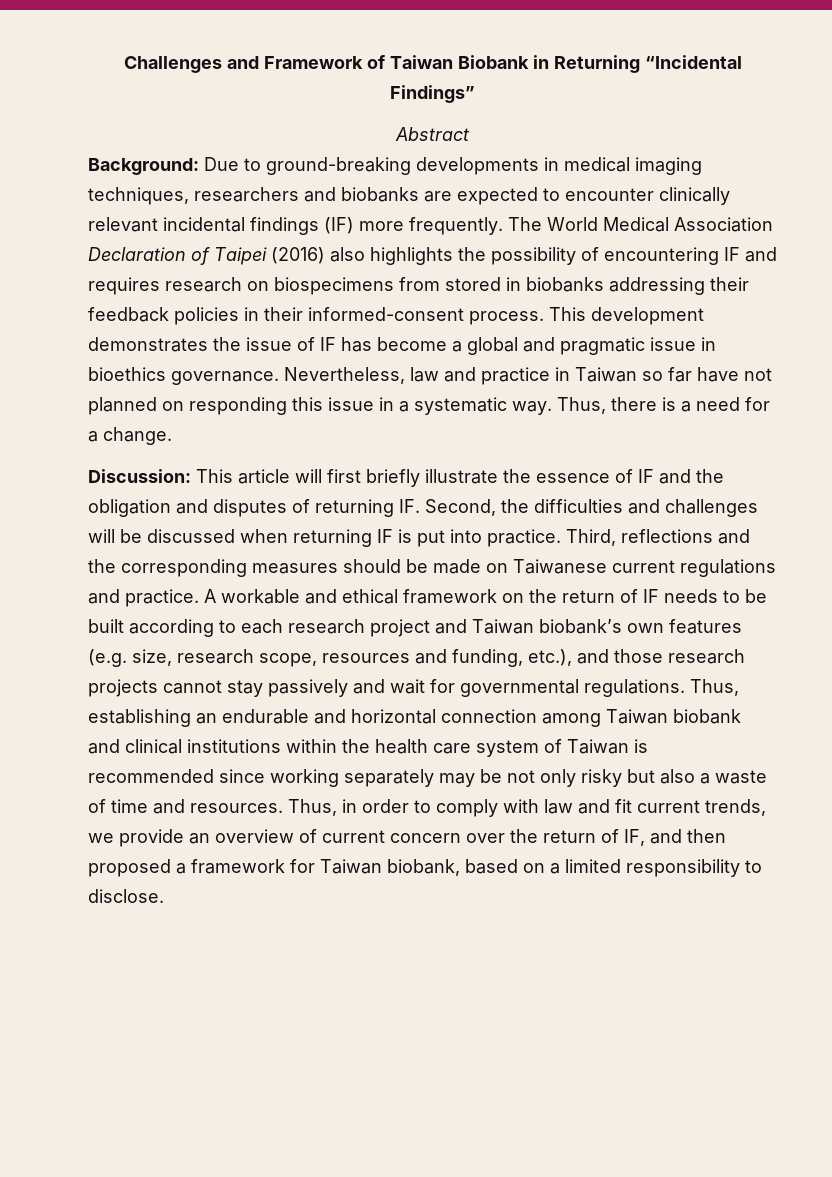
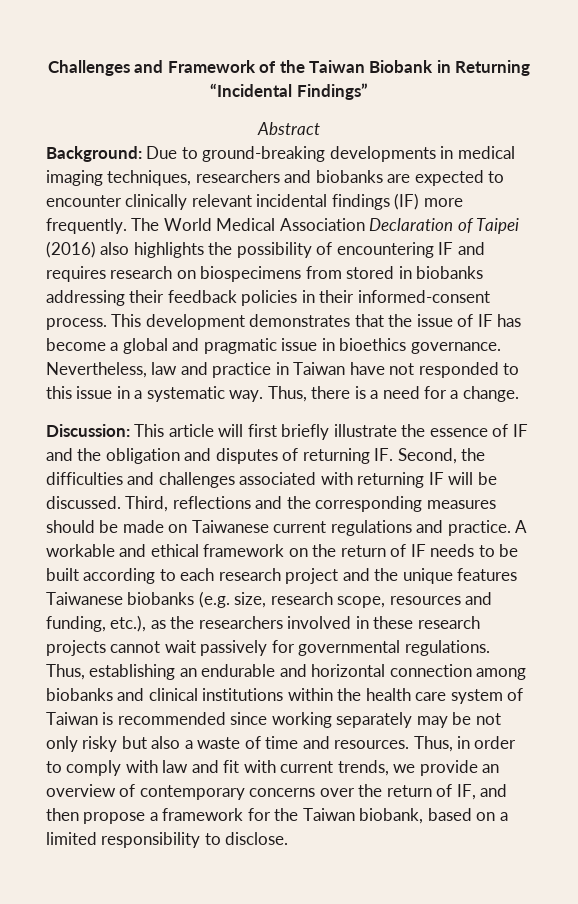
- Challenges and Framework of Taiwan Biobank in Returning “Incidental Findings”
+ Challenges and Framework of the Taiwan Biobank in Returning “Incidental Findings”
- This development demonstrates the issue of IF has become a global and pragmatic issue in bioethics governance.
+ This development demonstrates that the issue of IF has become a global and pragmatic issue in bioethics governance.
- Nevertheless, law and practice in Taiwan so far have not planned on responding this issue in a systematic way.
+ Nevertheless, law and practice in Taiwan have not responded to this issue in a systematic way.
- Discussion: This article will first briefly illustrate the essence of IF and the obligation and disputes of returning IF. Second, the difficulties and challenges will be discussed when returning IF is put into practice.
+ Discussion: This article will first briefly illustrate the essence of IF and the obligation and disputes of returning IF. Second, the difficulties and challenges associated with returning IF will be discussed.
- A workable and ethical framework on the return of IF needs to be built according to each research project and Taiwan biobank’s own features (e.g. size, research scope, resources and funding, etc.), and those research projects cannot stay passively and wait for governmental regulations.
+ A workable and ethical framework on the return of IF needs to be built according to each research project and the unique features Taiwanese biobanks (e.g. size, research scope, resources and funding, etc.), as the researchers involved in these research projects cannot wait passively for governmental regulations.
- Thus, establishing an endurable and horizontal connection among Taiwan biobank and clinical institutions within the health care system of Taiwan is recommended since working separately may be not only risky but also a waste of time and resources.
+ Thus, establishing an endurable and horizontal connection among biobanks and clinical institutions within the health care system of Taiwan is recommended since working separately may be not only risky but also a waste of time and resources.
- Thus, in order to comply with law and fit current trends, we provide an overview of current concern over the return of IF, and then proposed a framework for Taiwan biobank, based on a limited responsibility to disclose.
+ Thus, in order to comply with law and fit with current trends, we provide an overview of contemporary concerns over the return of IF, and then propose a framework for the Taiwan biobank, based on a limited responsibility to disclose.

